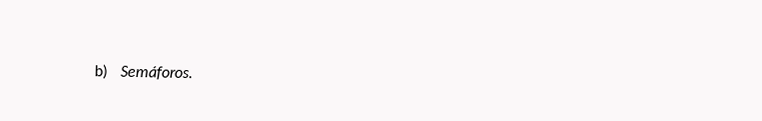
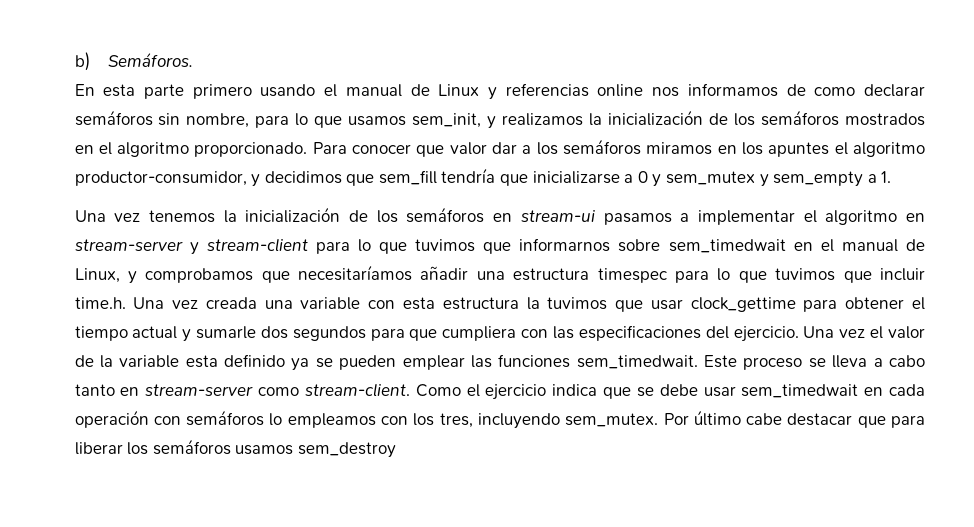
+ En esta parte primero usando el manual de Linux y referencias online nos informamos de como declarar semáforos sin nombre, para lo que usamos sem_init, y realizamos la inicialización de los semáforos mostrados en el algoritmo proporcionado. Para conocer que valor dar a los semáforos miramos en los apuntes el algoritmo productor-consumidor, y decidimos que sem_fill tendría que inicializarse a 0 y sem_mutex y sem_empty a 1.
+ Una vez tenemos la inicialización de los semáforos en stream-ui pasamos a implementar el algoritmo en stream-server y stream-client para lo que tuvimos que informarnos sobre sem_timedwait en el manual de Linux, y comprobamos que necesitaríamos añadir una estructura timespec para lo que tuvimos que incluir time.h. Una vez creada una variable con esta estructura la tuvimos que usar clock_gettime para obtener el tiempo actual y sumarle dos segundos para que cumpliera con las especificaciones del ejercicio. Una vez el valor de la variable esta definido ya se pueden emplear las funciones sem_timedwait. Este proceso se lleva a cabo tanto en stream-server como stream-client. Como el ejercicio indica que se debe usar sem_timedwait en cada operación con semáforos lo empleamos con los tres, incluyendo sem_mutex. Por último cabe destacar que para liberar los semáforos usamos sem_destroy

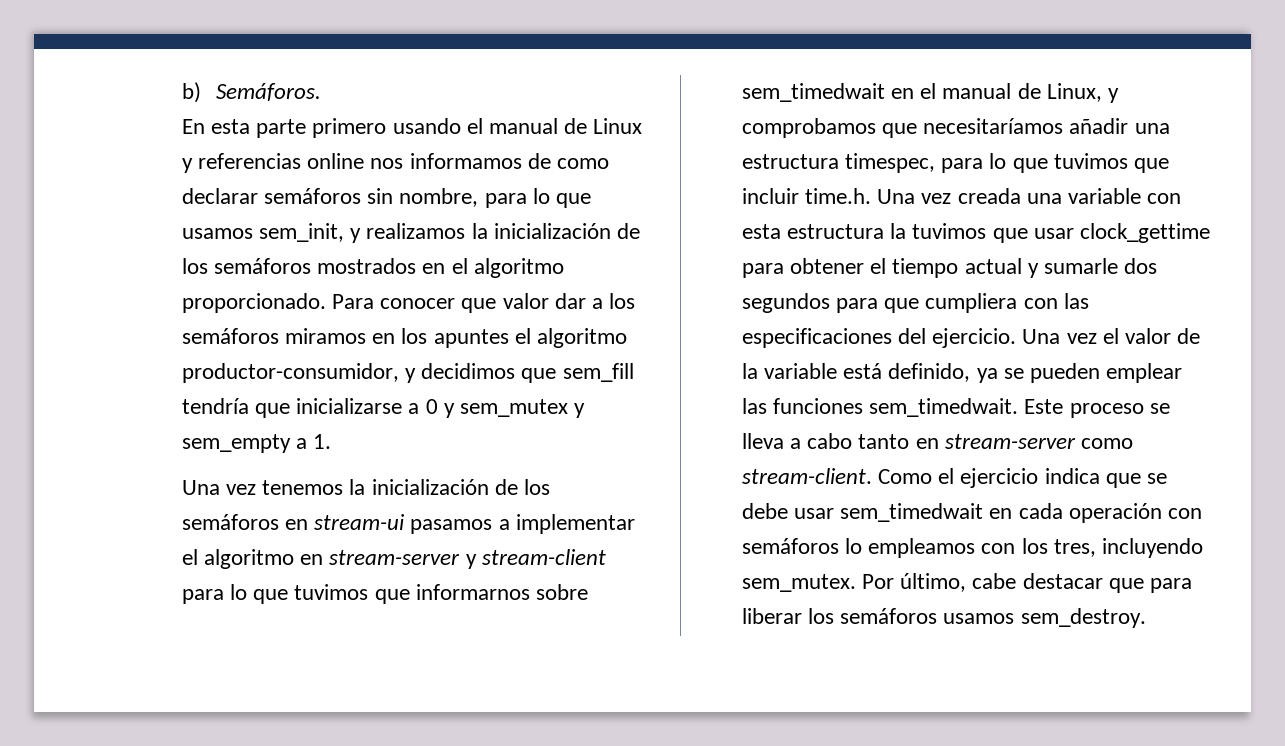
- Una vez tenemos la inicialización de los semáforos en stream-ui pasamos a implementar el algoritmo en stream-server y stream-client para lo que tuvimos que informarnos sobre sem_timedwait en el manual de Linux, y comprobamos que necesitaríamos añadir una estructura timespec para lo que tuvimos que incluir time.h. Una vez creada una variable con esta estructura la tuvimos que usar clock_gettime para obtener el tiempo actual y sumarle dos segundos para que cumpliera con las especificaciones del ejercicio.
+ Una vez tenemos la inicialización de los semáforos en stream-ui pasamos a implementar el algoritmo en stream-server y stream-client para lo que tuvimos que informarnos sobre sem_timedwait en el manual de Linux, y comprobamos que necesitaríamos añadir una estructura timespec, para lo que tuvimos que incluir time.h. Una vez creada una variable con esta estructura la tuvimos que usar clock_gettime para obtener el tiempo actual y sumarle dos segundos para que cumpliera con las especificaciones del ejercicio.
- Una vez el valor de la variable esta definido ya se pueden emplear las funciones sem_timedwait.
+ Una vez el valor de la variable está definido, ya se pueden emplear las funciones sem_timedwait.
- Por último cabe destacar que para liberar los semáforos usamos sem_destroy
+ Por último, cabe destacar que para liberar los semáforos usamos sem_destroy.

